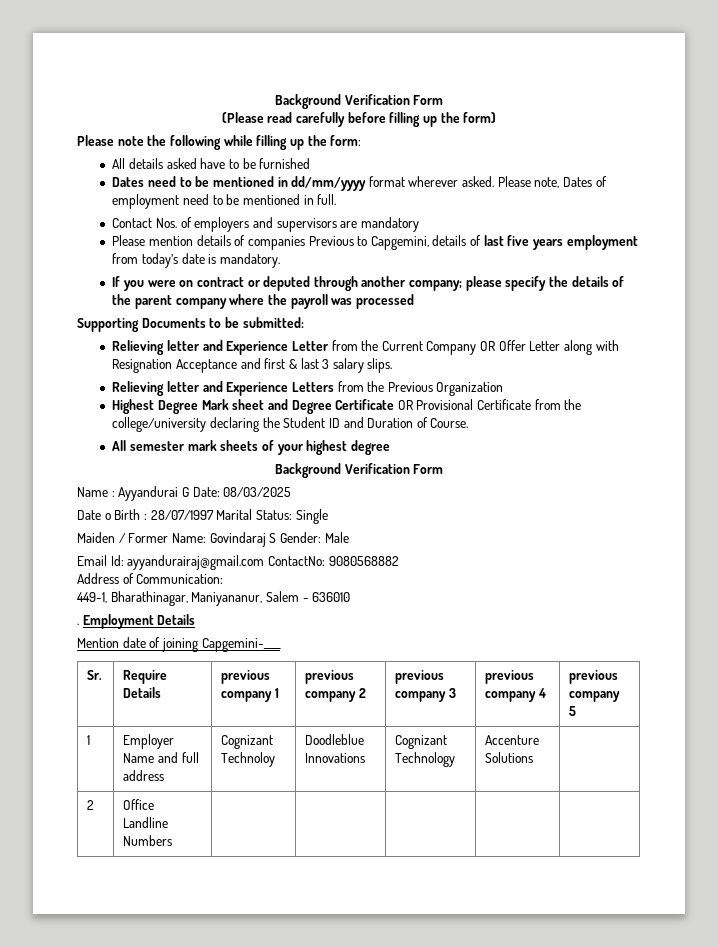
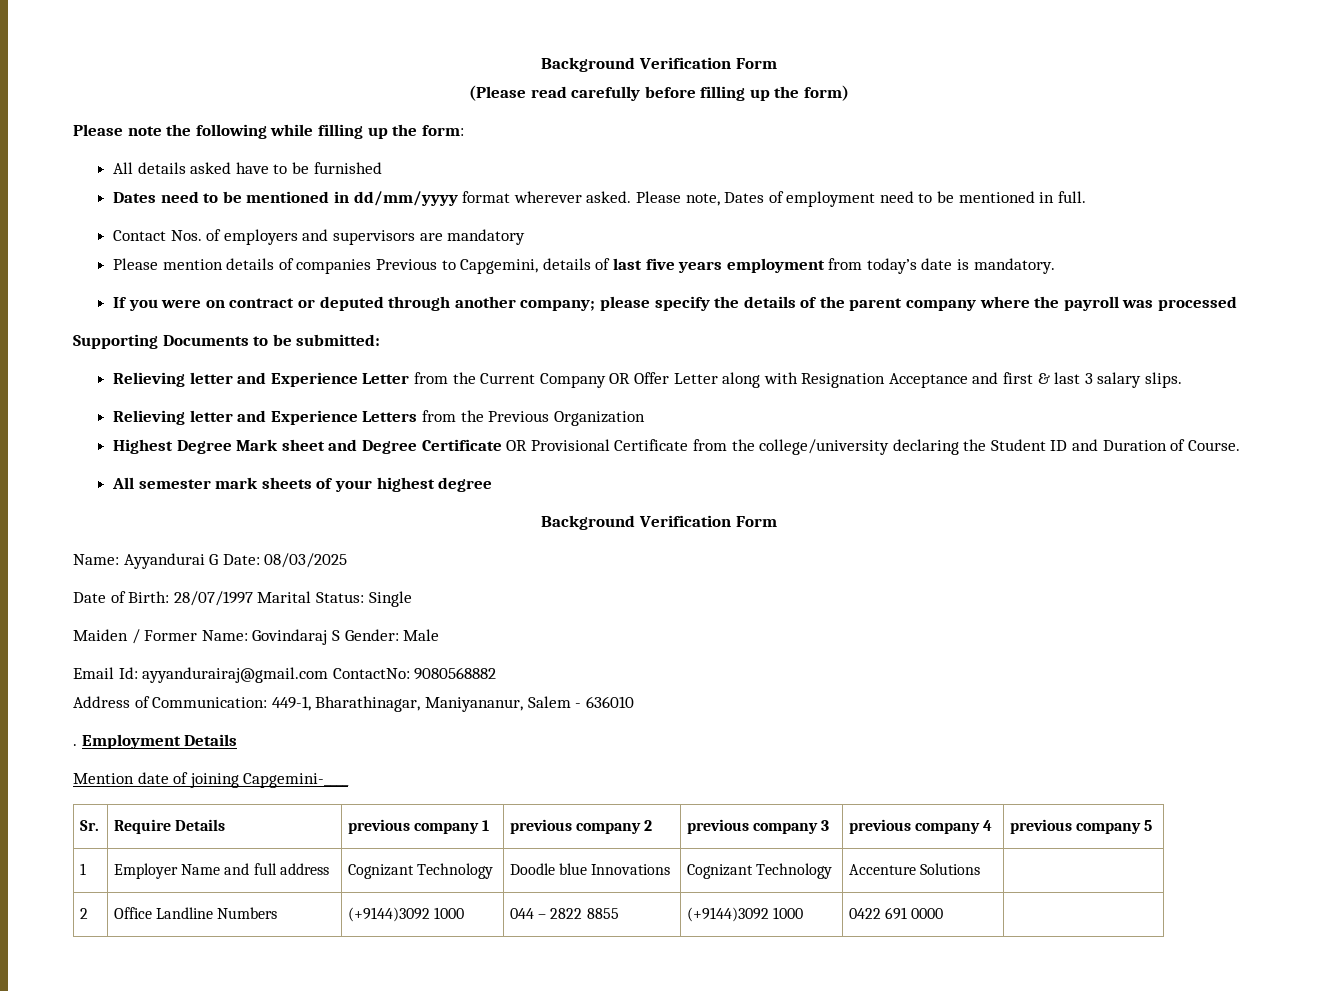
- Name : Ayyandurai G Date: 08/03/2025
+ Name: Ayyandurai G Date: 08/03/2025
- Date o Birth : 28/07/1997 Marital Status: Single
+ Date of Birth: 28/07/1997 Marital Status: Single
- Address of Communication:
- 449-1, Bharathinagar, Maniyananur, Salem - 636010
+ Address of Communication: 449-1, Bharathinagar, Maniyananur, Salem - 636010
- 1 | Employer Name and full address | Cognizant Technoloy | Doodleblue Innovations | Cognizant Technology | Accenture Solutions |
+ 1 | Employer Name and full address | Cognizant Technology | Doodle blue Innovations | Cognizant Technology | Accenture Solutions |
- 2 | Office Landline Numbers | | | | |
+ 2 | Office Landline Numbers | (+9144)3092 1000 | 044 – 2822 8855 | (+9144)3092 1000 | 0422 691 0000 |

